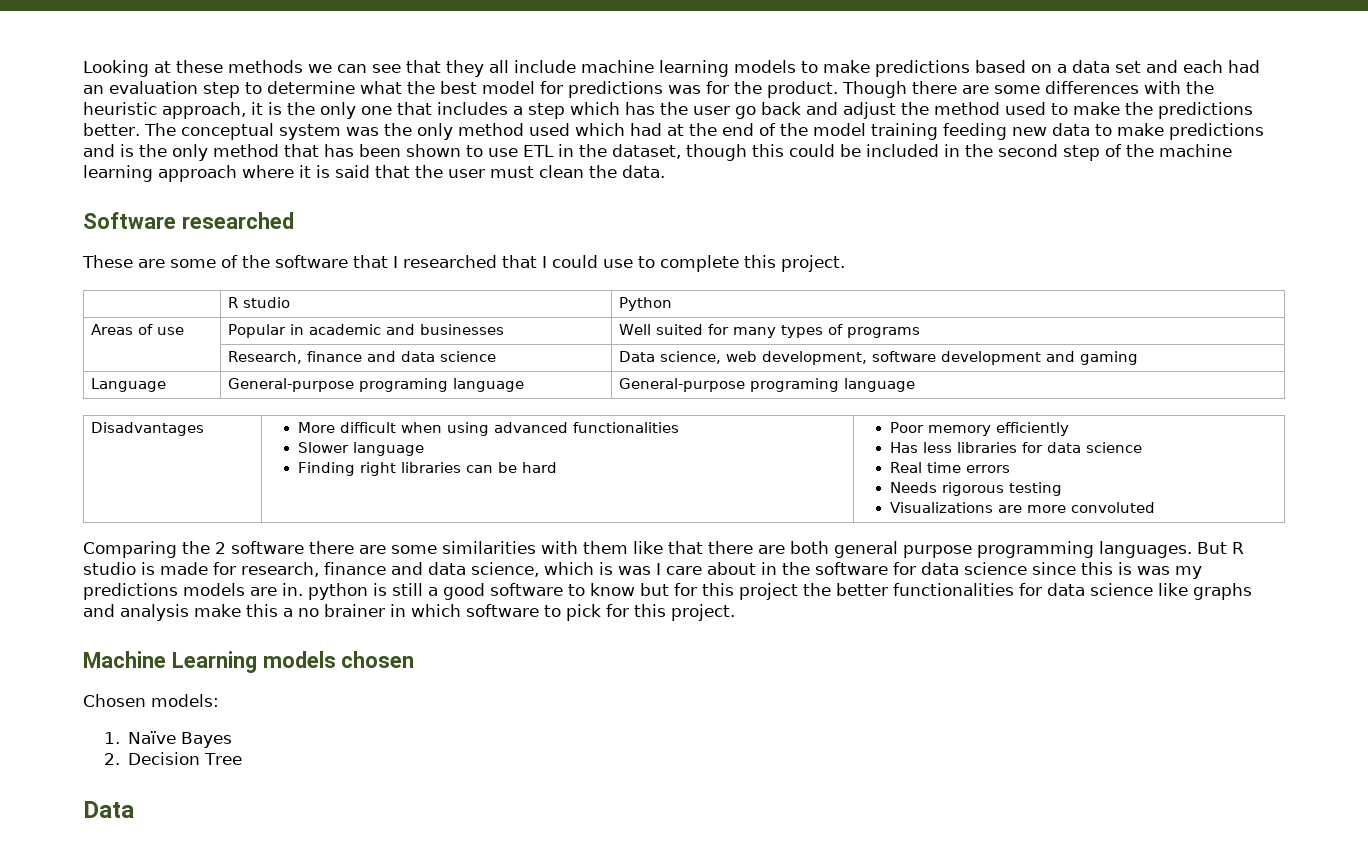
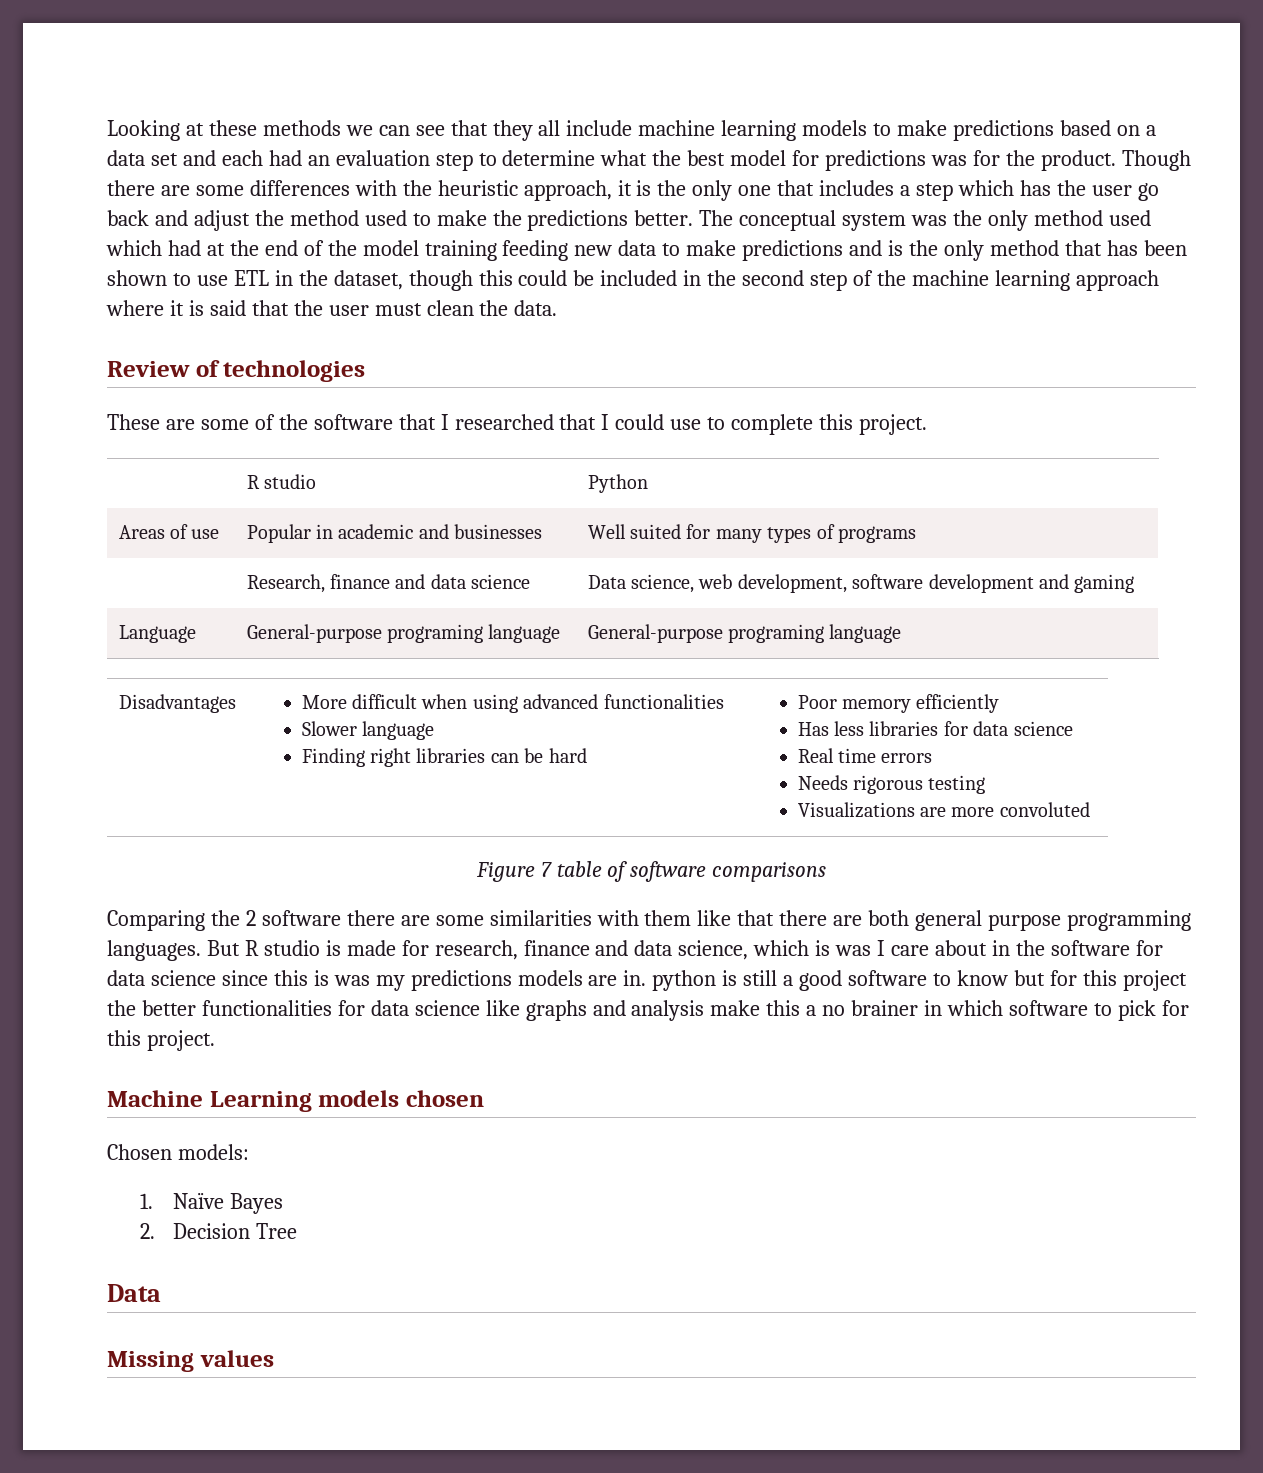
- Software researched
+ Review of technologies
+ Figure 7 table of software comparisons
+ Missing values

